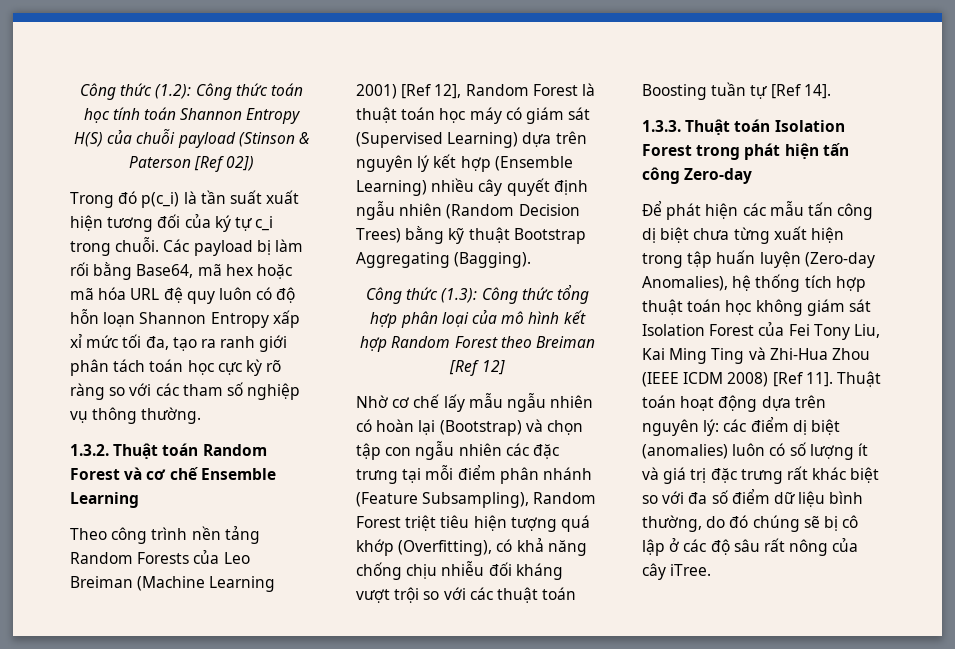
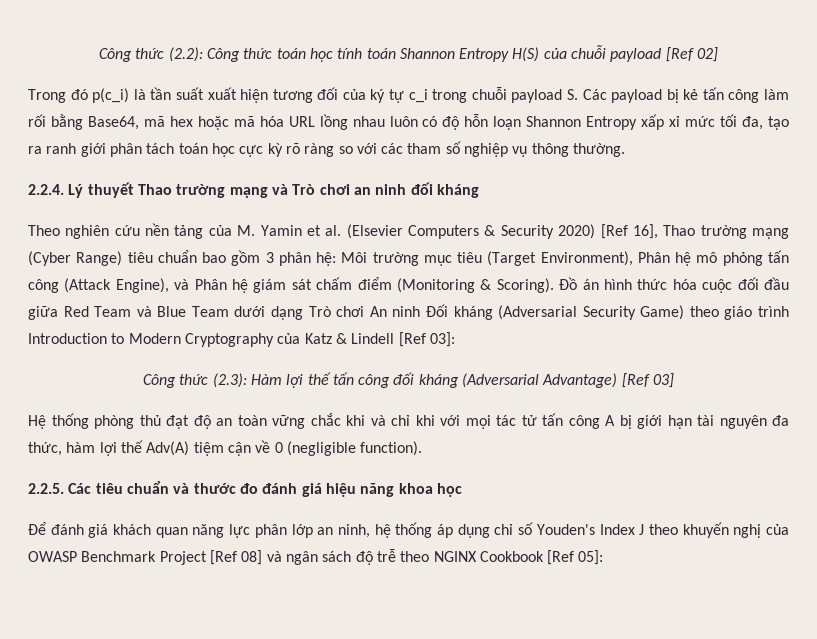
- Công thức (1.2): Công thức toán học tính toán Shannon Entropy H(S) của chuỗi payload (Stinson & Paterson [Ref 02])
+ Công thức (2.2): Công thức toán học tính toán Shannon Entropy H(S) của chuỗi payload [Ref 02]
- Trong đó p(c_i) là tần suất xuất hiện tương đối của ký tự c_i trong chuỗi. Các payload bị làm rối bằng Base64, mã hex hoặc mã hóa URL đệ quy luôn có độ hỗn loạn Shannon Entropy xấp xỉ mức tối đa, tạo ra ranh giới phân tách toán học cực kỳ rõ ràng so với các tham số nghiệp vụ thông thường.
+ Trong đó p(c_i) là tần suất xuất hiện tương đối của ký tự c_i trong chuỗi payload S. Các payload bị kẻ tấn công làm rối bằng Base64, mã hex hoặc mã hóa URL lồng nhau luôn có độ hỗn loạn Shannon Entropy xấp xỉ mức tối đa, tạo ra ranh giới phân tách toán học cực kỳ rõ ràng so với các tham số nghiệp vụ thông thường.
- 1.3.2. Thuật toán Random Forest và cơ chế Ensemble Learning
- Theo công trình nền tảng Random Forests của Leo Breiman (Machine Learning 2001) [Ref 12], Random Forest là thuật toán học máy có giám sát (Supervised Learning) dựa trên nguyên lý kết hợp (Ensemble Learning) nhiều cây quyết định ngẫu nhiên (Random Decision Trees) bằng kỹ thuật Bootstrap Aggregating (Bagging).
- Công thức (1.3): Công thức tổng hợp phân loại của mô hình kết hợp Random Forest theo Breiman [Ref 12]
- Nhờ cơ chế lấy mẫu ngẫu nhiên có hoàn lại (Bootstrap) và chọn tập con ngẫu nhiên các đặc trưng tại mỗi điểm phân nhánh (Feature Subsampling), Random Forest triệt tiêu hiện tượng quá khớp (Overfitting), có khả năng chống chịu nhiễu đối kháng vượt trội so với các thuật toán Boosting tuần tự [Ref 14].
- 1.3.3. Thuật toán Isolation Forest trong phát hiện tấn công Zero-day
- Để phát hiện các mẫu tấn công dị biệt chưa từng xuất hiện trong tập huấn luyện (Zero-day Anomalies), hệ thống tích hợp thuật toán học không giám sát Isolation Forest của Fei Tony Liu, Kai Ming Ting và Zhi-Hua Zhou (IEEE ICDM 2008) [Ref 11]. Thuật toán hoạt động dựa trên nguyên lý: các điểm dị biệt (anomalies) luôn có số lượng ít và giá trị đặc trưng rất khác biệt so với đa số điểm dữ liệu bình thường, do đó chúng sẽ bị cô lập ở các độ sâu rất nông của cây iTree.
+ 2.2.4. Lý thuyết Thao trường mạng và Trò chơi an ninh đối kháng
+ Theo nghiên cứu nền tảng của M. Yamin et al. (Elsevier Computers & Security 2020) [Ref 16], Thao trường mạng (Cyber Range) tiêu chuẩn bao gồm 3 phân hệ: Môi trường mục tiêu (Target Environment), Phân hệ mô phỏng tấn công (Attack Engine), và Phân hệ giám sát chấm điểm (Monitoring & Scoring). Đồ án hình thức hóa cuộc đối đầu giữa Red Team và Blue Team dưới dạng Trò chơi An ninh Đối kháng (Adversarial Security Game) theo giáo trình Introduction to Modern Cryptography của Katz & Lindell [Ref 03]:
+ Công thức (2.3): Hàm lợi thế tấn công đối kháng (Adversarial Advantage) [Ref 03]
+ Hệ thống phòng thủ đạt độ an toàn vững chắc khi và chỉ khi với mọi tác tử tấn công A bị giới hạn tài nguyên đa thức, hàm lợi thế Adv(A) tiệm cận về 0 (negligible function).
+ 2.2.5. Các tiêu chuẩn và thước đo đánh giá hiệu năng khoa học
+ Để đánh giá khách quan năng lực phân lớp an ninh, hệ thống áp dụng chỉ số Youden's Index J theo khuyến nghị của OWASP Benchmark Project [Ref 08] và ngân sách độ trễ theo NGINX Cookbook [Ref 05]:

